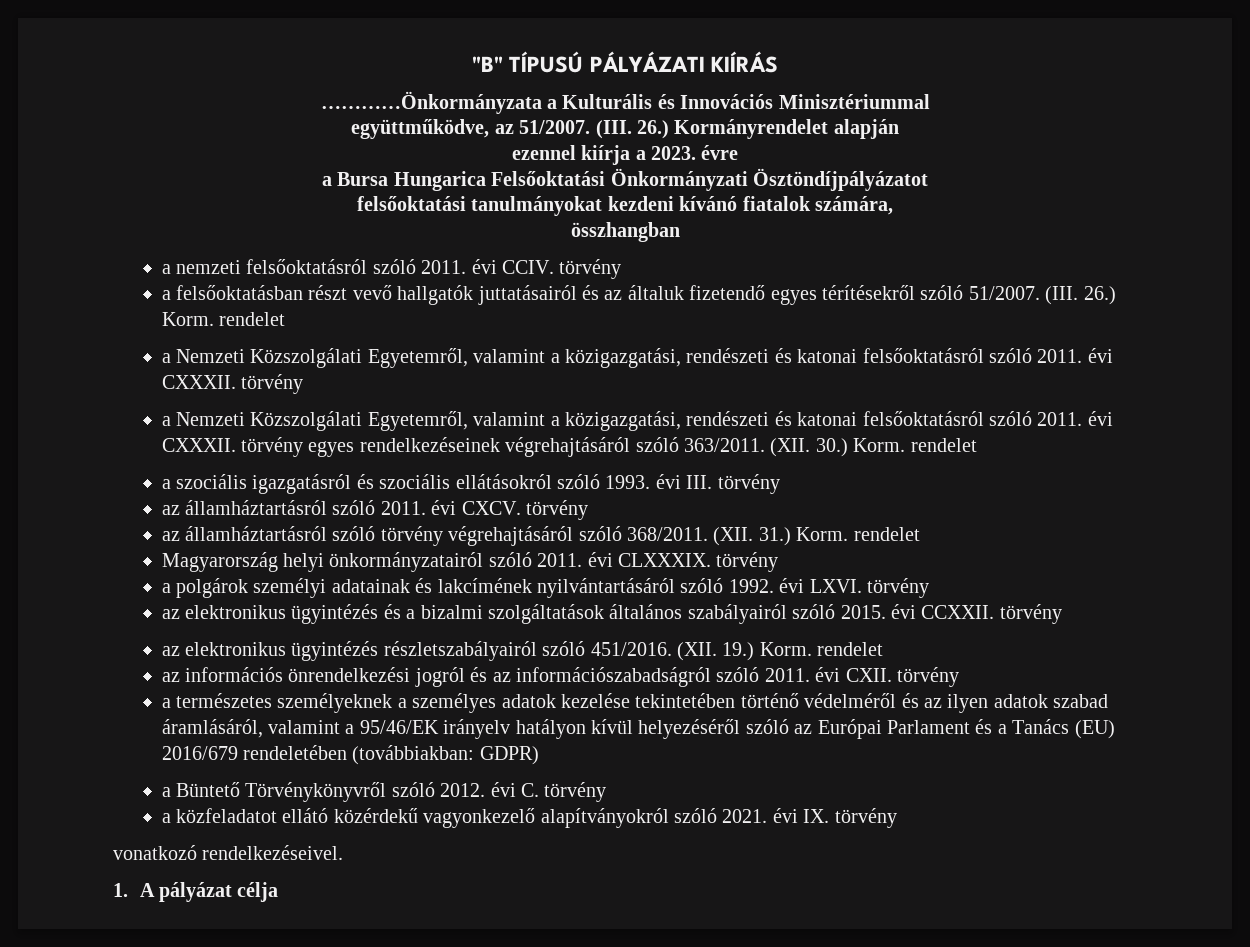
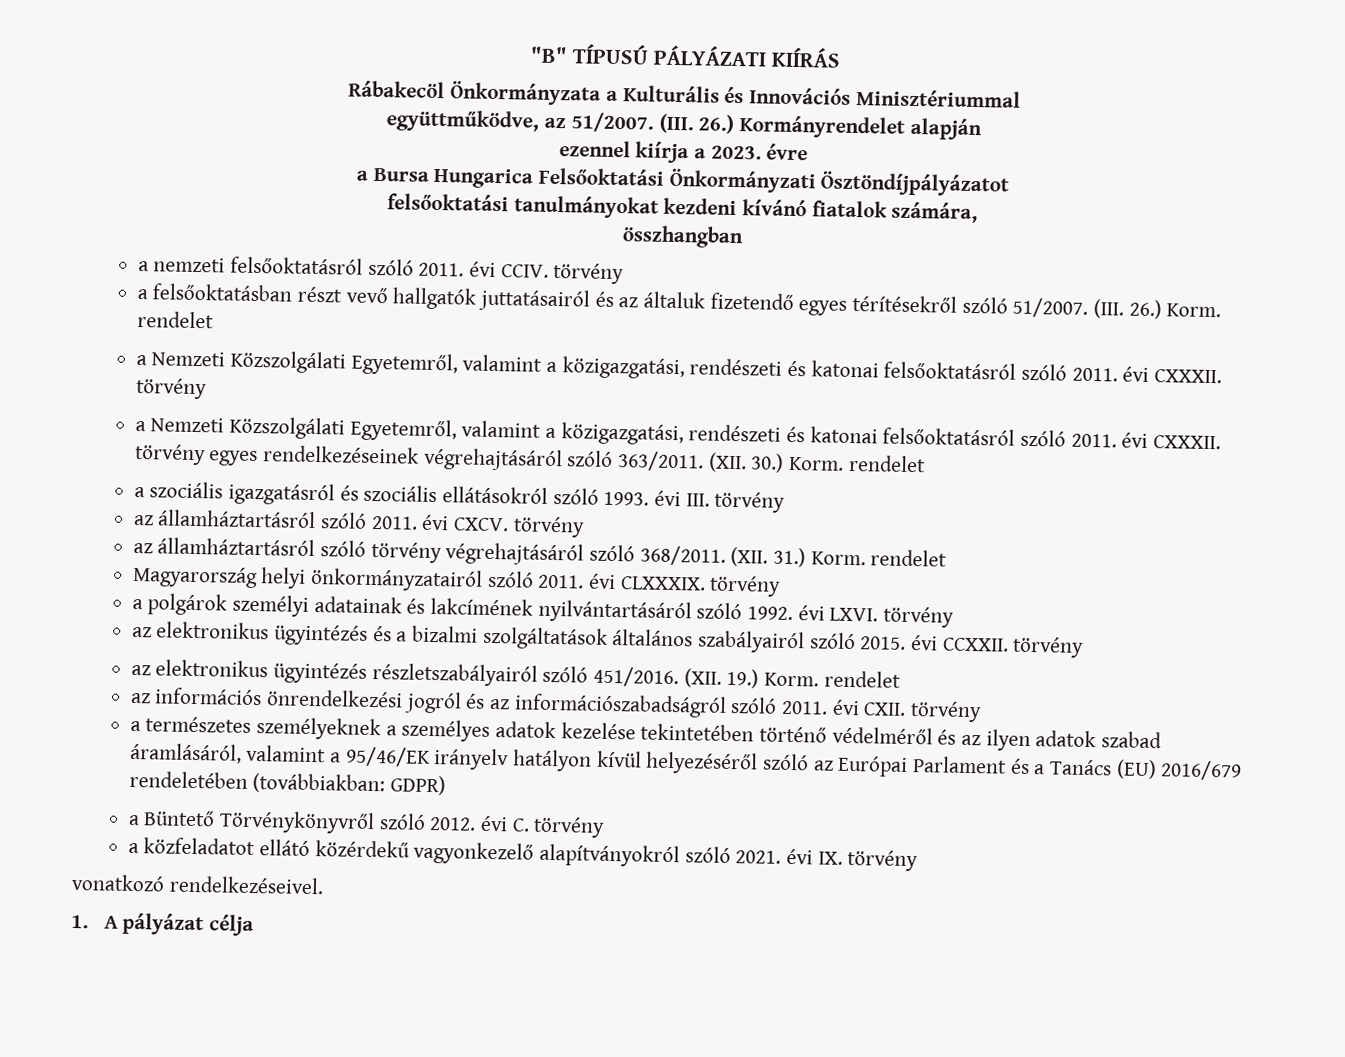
- …………Önkormányzata a Kulturális és Innovációs Minisztériummal
+ Rábakecöl Önkormányzata a Kulturális és Innovációs Minisztériummal

